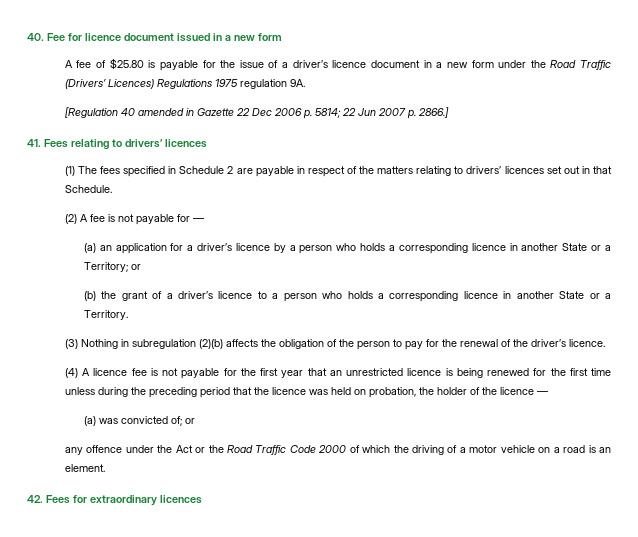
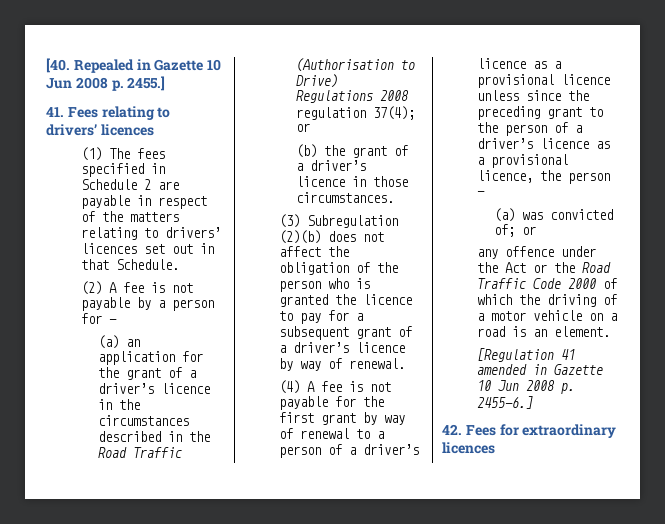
- 40. Fee for licence document issued in a new form
- A fee of $25.80 is payable for the issue of a driver’s licence document in a new form under the Road Traffic (Drivers’ Licences) Regulations 1975 regulation 9A.
- [Regulation 40 amended in Gazette 22 Dec 2006 p. 5814; 22 Jun 2007 p. 2866.]
+ [40. Repealed in Gazette 10 Jun 2008 p. 2455.]
- (2) A fee is not payable for —
+ (2) A fee is not payable by a person for —
- (a) an application for a driver’s licence by a person who holds a corresponding licence in another State or a Territory; or
+ (a) an application for the grant of a driver’s licence in the circumstances described in the Road Traffic (Authorisation to Drive) Regulations 2008 regulation 37(4); or
- (b) the grant of a driver’s licence to a person who holds a corresponding licence in another State or a Territory.
- (3) Nothing in subregulation (2)(b) affects the obligation of the person to pay for the renewal of the driver’s licence.
+ (b) the grant of a driver’s licence in those circumstances.
+ (3) Subregulation (2)(b) does not affect the obligation of the person who is granted the licence to pay for a subsequent grant of a driver’s licence by way of renewal.
- (4) A licence fee is not payable for the first year that an unrestricted licence is being renewed for the first time unless during the preceding period that the licence was held on probation, the holder of the licence —
+ (4) A fee is not payable for the first grant by way of renewal to a person of a driver’s licence as a provisional licence unless since the preceding grant to the person of a driver’s licence as a provisional licence, the person —
+ [Regulation 41 amended in Gazette 10 Jun 2008 p. 2455-6.]

